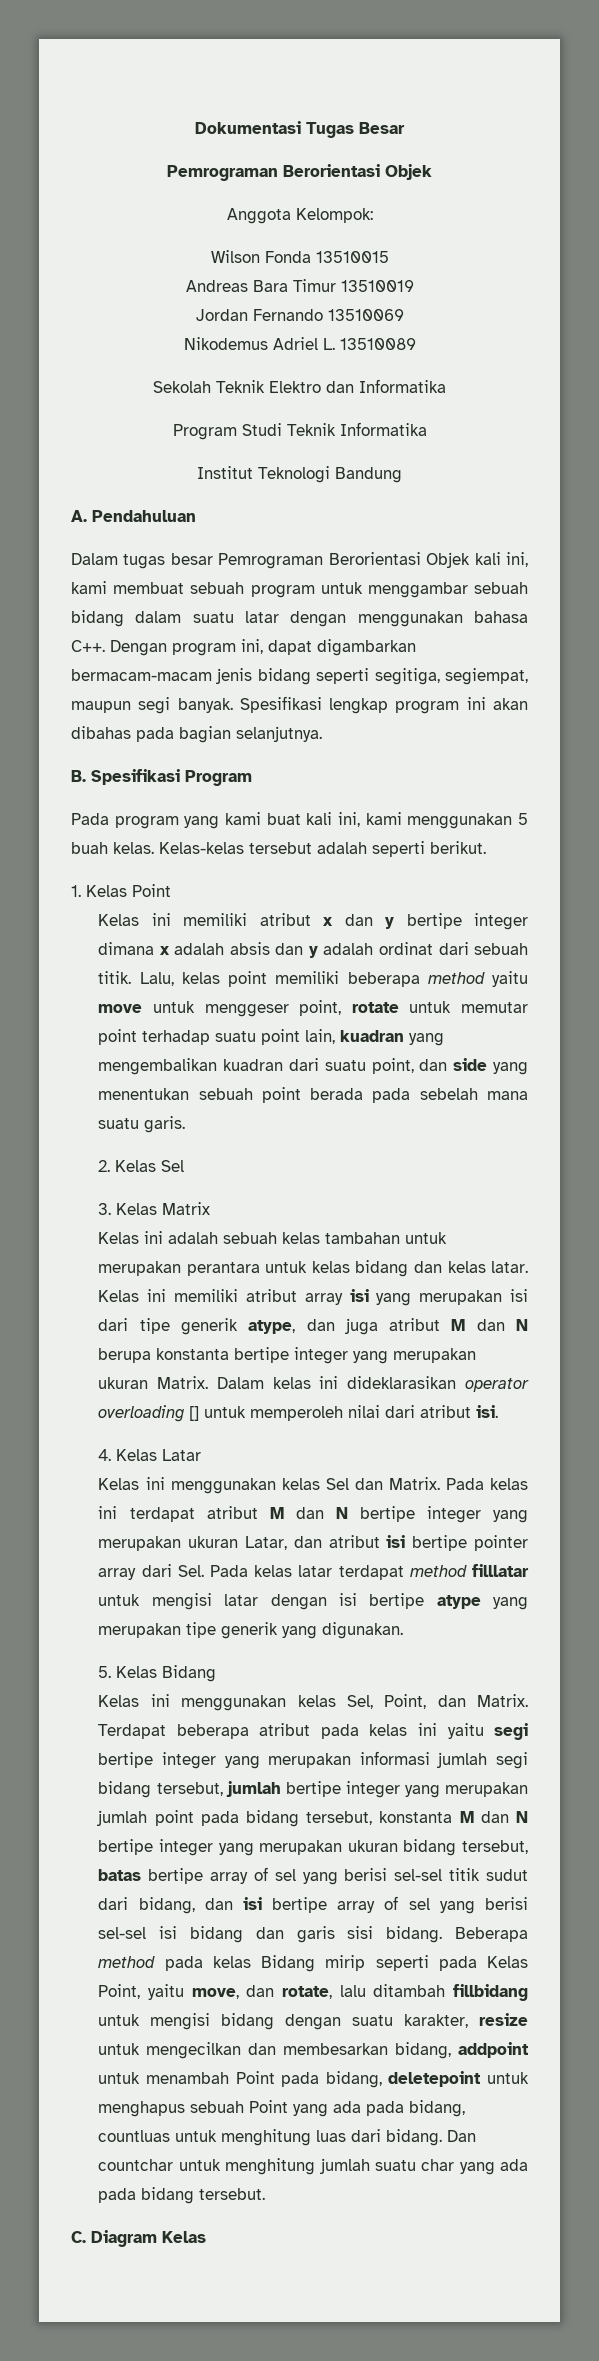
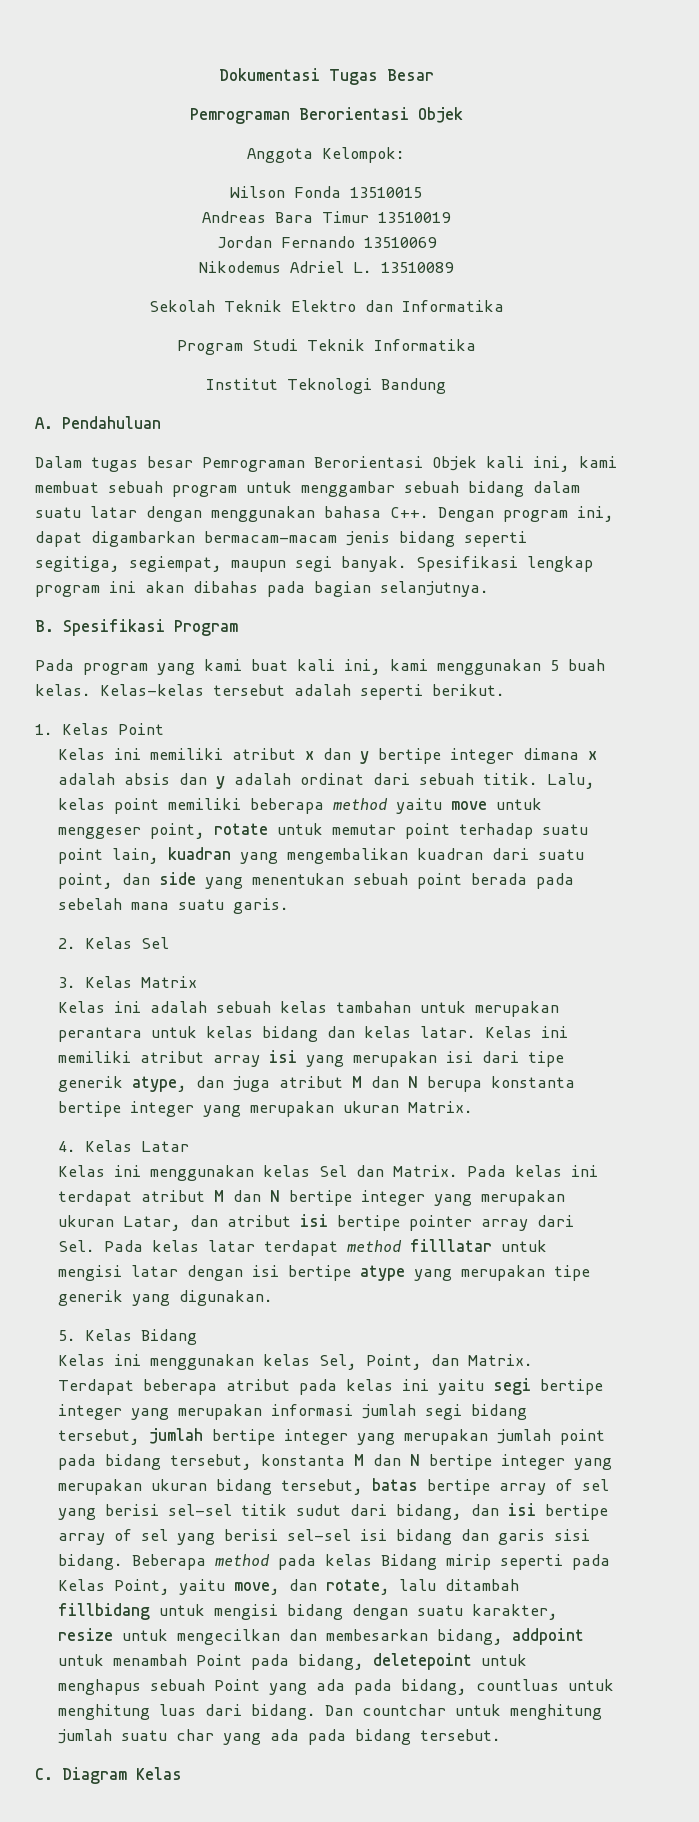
- Dalam kelas ini dideklarasikan operator overloading [] untuk memperoleh nilai dari atribut isi.

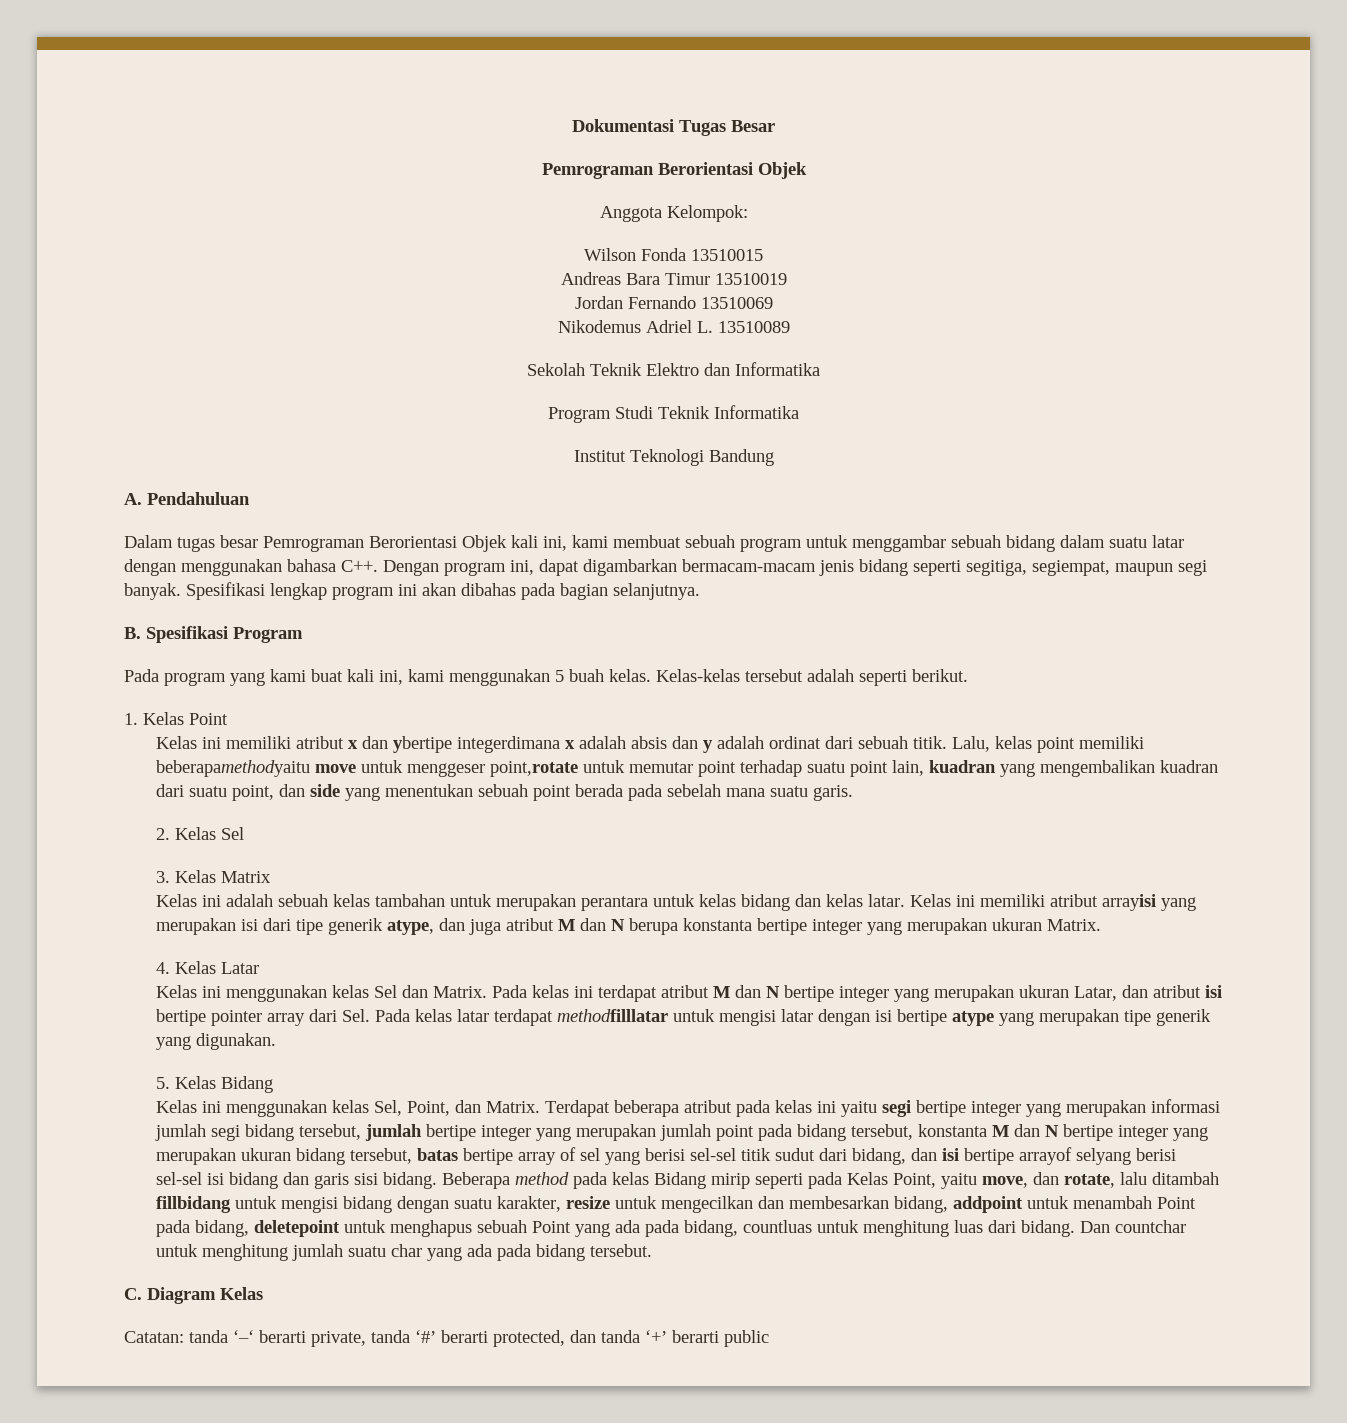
- Kelas ini memiliki atribut x dan y bertipe integer dimana x adalah absis dan y adalah ordinat dari sebuah titik.
+ Kelas ini memiliki atribut x dan ybertipe integerdimana x adalah absis dan y adalah ordinat dari sebuah titik.
- Lalu, kelas point memiliki beberapa method yaitu move untuk menggeser point, rotate untuk memutar point terhadap suatu point lain, kuadran yang mengembalikan kuadran dari suatu point, dan side yang menentukan sebuah point berada pada sebelah mana suatu garis.
+ Lalu, kelas point memiliki beberapamethodyaitu move untuk menggeser point,rotate untuk memutar point terhadap suatu point lain, kuadran yang mengembalikan kuadran dari suatu point, dan side yang menentukan sebuah point berada pada sebelah mana suatu garis.
- Kelas ini memiliki atribut array isi yang merupakan isi dari tipe generik atype, dan juga atribut M dan N berupa konstanta bertipe integer yang merupakan ukuran Matrix.
+ Kelas ini memiliki atribut arrayisi yang merupakan isi dari tipe generik atype, dan juga atribut M dan N berupa konstanta bertipe integer yang merupakan ukuran Matrix.
- Pada kelas ini terdapat atribut M dan N bertipe integer yang merupakan ukuran Latar, dan atribut isi bertipe pointer array dari Sel. Pada kelas latar terdapat method filllatar untuk mengisi latar dengan isi bertipe atype yang merupakan tipe generik yang digunakan.
+ Pada kelas ini terdapat atribut M dan N bertipe integer yang merupakan ukuran Latar, dan atribut isi bertipe pointer array dari Sel. Pada kelas latar terdapat methodfilllatar untuk mengisi latar dengan isi bertipe atype yang merupakan tipe generik yang digunakan.
- Terdapat beberapa atribut pada kelas ini yaitu segi bertipe integer yang merupakan informasi jumlah segi bidang tersebut, jumlah bertipe integer yang merupakan jumlah point pada bidang tersebut, konstanta M dan N bertipe integer yang merupakan ukuran bidang tersebut, batas bertipe array of sel yang berisi sel-sel titik sudut dari bidang, dan isi bertipe array of sel yang berisi sel-sel isi bidang dan garis sisi bidang.
+ Terdapat beberapa atribut pada kelas ini yaitu segi bertipe integer yang merupakan informasi jumlah segi bidang tersebut, jumlah bertipe integer yang merupakan jumlah point pada bidang tersebut, konstanta M dan N bertipe integer yang merupakan ukuran bidang tersebut, batas bertipe array of sel yang berisi sel-sel titik sudut dari bidang, dan isi bertipe arrayof selyang berisi sel-sel isi bidang dan garis sisi bidang.
+ Catatan: tanda ‘–‘ berarti private, tanda ‘#’ berarti protected, dan tanda ‘+’ berarti public

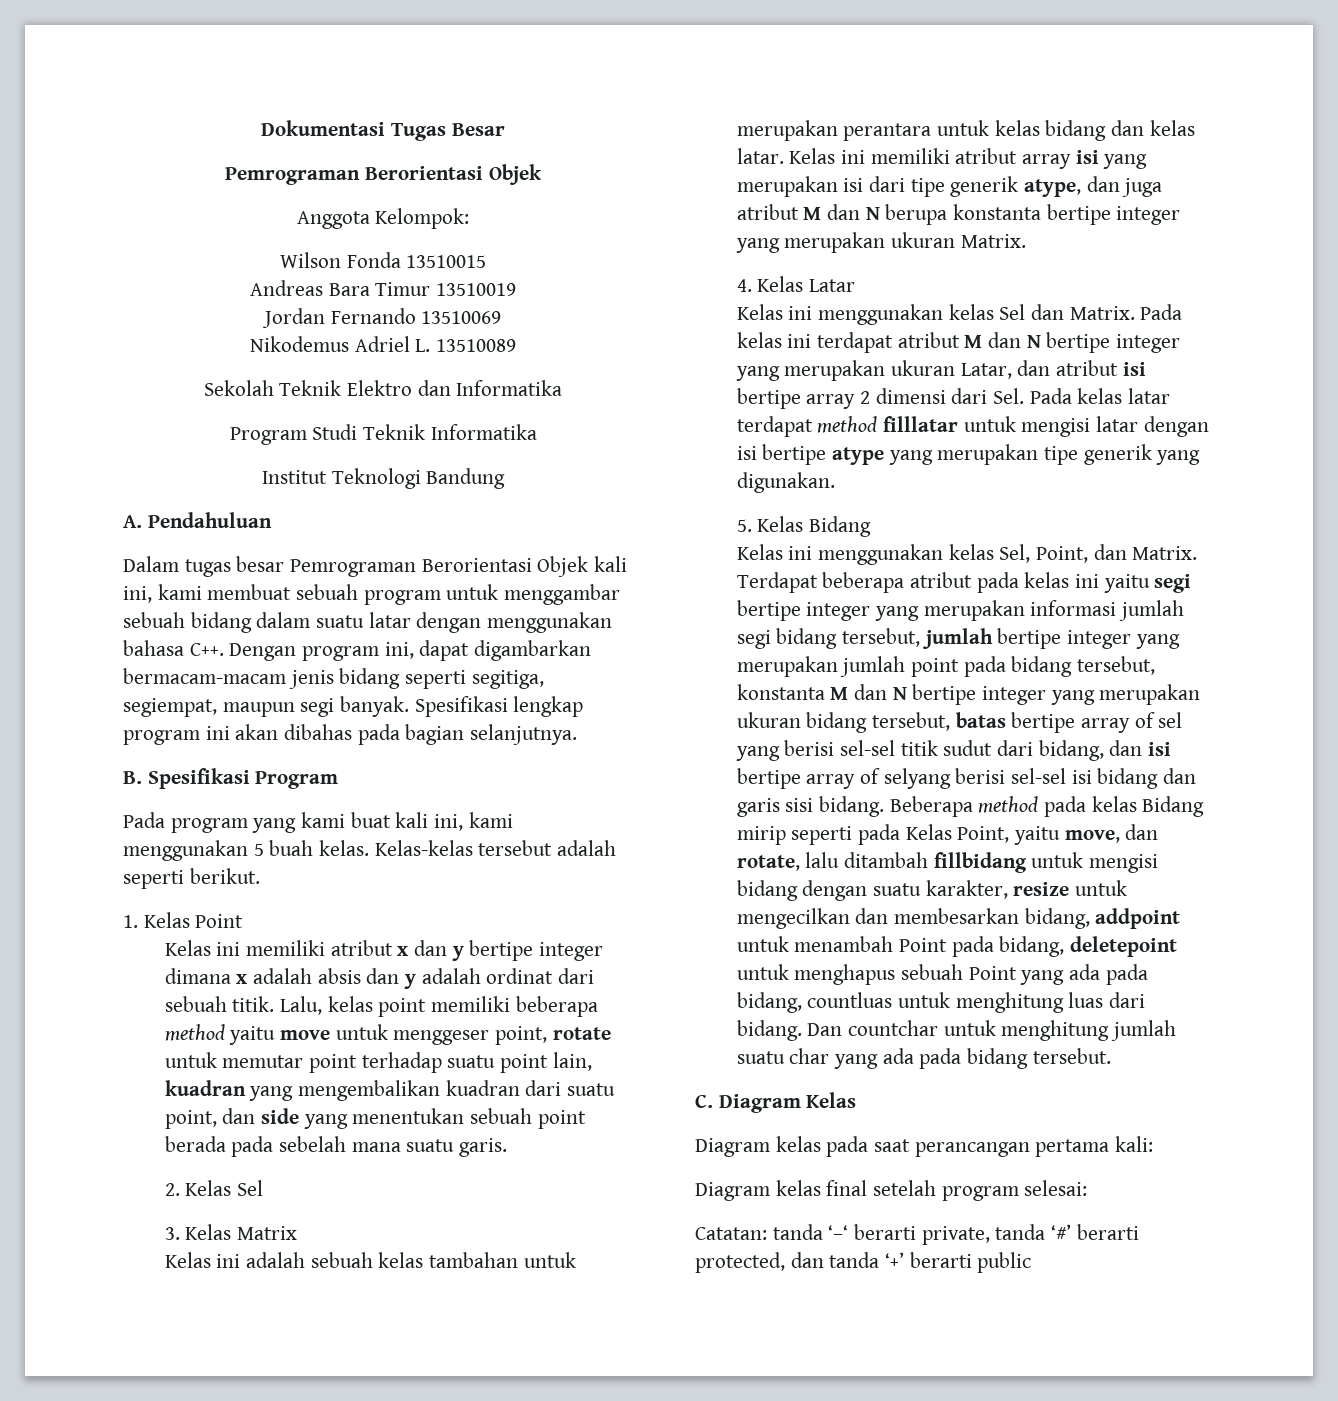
- Kelas ini memiliki atribut x dan ybertipe integerdimana x adalah absis dan y adalah ordinat dari sebuah titik.
+ Kelas ini memiliki atribut x dan y bertipe integer dimana x adalah absis dan y adalah ordinat dari sebuah titik.
- Lalu, kelas point memiliki beberapamethodyaitu move untuk menggeser point,rotate untuk memutar point terhadap suatu point lain, kuadran yang mengembalikan kuadran dari suatu point, dan side yang menentukan sebuah point berada pada sebelah mana suatu garis.
+ Lalu, kelas point memiliki beberapa method yaitu move untuk menggeser point, rotate untuk memutar point terhadap suatu point lain, kuadran yang mengembalikan kuadran dari suatu point, dan side yang menentukan sebuah point berada pada sebelah mana suatu garis.
- Kelas ini memiliki atribut arrayisi yang merupakan isi dari tipe generik atype, dan juga atribut M dan N berupa konstanta bertipe integer yang merupakan ukuran Matrix.
+ Kelas ini memiliki atribut array isi yang merupakan isi dari tipe generik atype, dan juga atribut M dan N berupa konstanta bertipe integer yang merupakan ukuran Matrix.
- Pada kelas ini terdapat atribut M dan N bertipe integer yang merupakan ukuran Latar, dan atribut isi bertipe pointer array dari Sel. Pada kelas latar terdapat methodfilllatar untuk mengisi latar dengan isi bertipe atype yang merupakan tipe generik yang digunakan.
+ Pada kelas ini terdapat atribut M dan N bertipe integer yang merupakan ukuran Latar, dan atribut isi bertipe array 2 dimensi dari Sel. Pada kelas latar terdapat method filllatar untuk mengisi latar dengan isi bertipe atype yang merupakan tipe generik yang digunakan.
- Terdapat beberapa atribut pada kelas ini yaitu segi bertipe integer yang merupakan informasi jumlah segi bidang tersebut, jumlah bertipe integer yang merupakan jumlah point pada bidang tersebut, konstanta M dan N bertipe integer yang merupakan ukuran bidang tersebut, batas bertipe array of sel yang berisi sel-sel titik sudut dari bidang, dan isi bertipe arrayof selyang berisi sel-sel isi bidang dan garis sisi bidang.
+ Terdapat beberapa atribut pada kelas ini yaitu segi bertipe integer yang merupakan informasi jumlah segi bidang tersebut, jumlah bertipe integer yang merupakan jumlah point pada bidang tersebut, konstanta M dan N bertipe integer yang merupakan ukuran bidang tersebut, batas bertipe array of sel yang berisi sel-sel titik sudut dari bidang, dan isi bertipe array of selyang berisi sel-sel isi bidang dan garis sisi bidang.
+ Diagram kelas pada saat perancangan pertama kali:
+ Diagram kelas final setelah program selesai:

